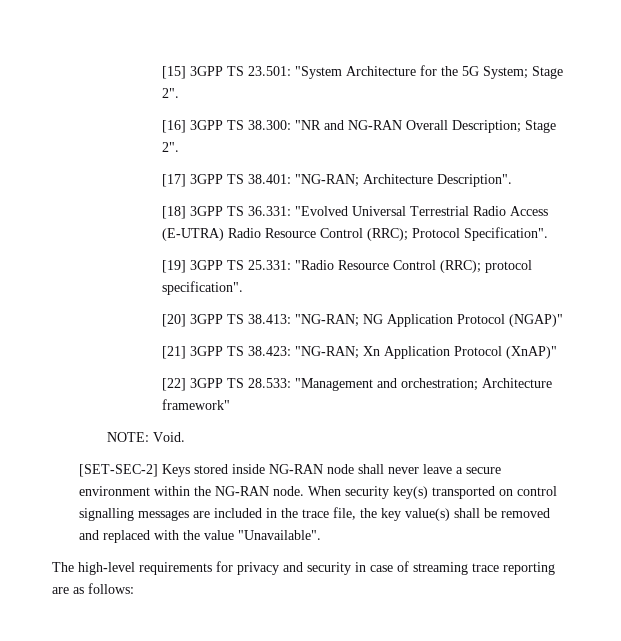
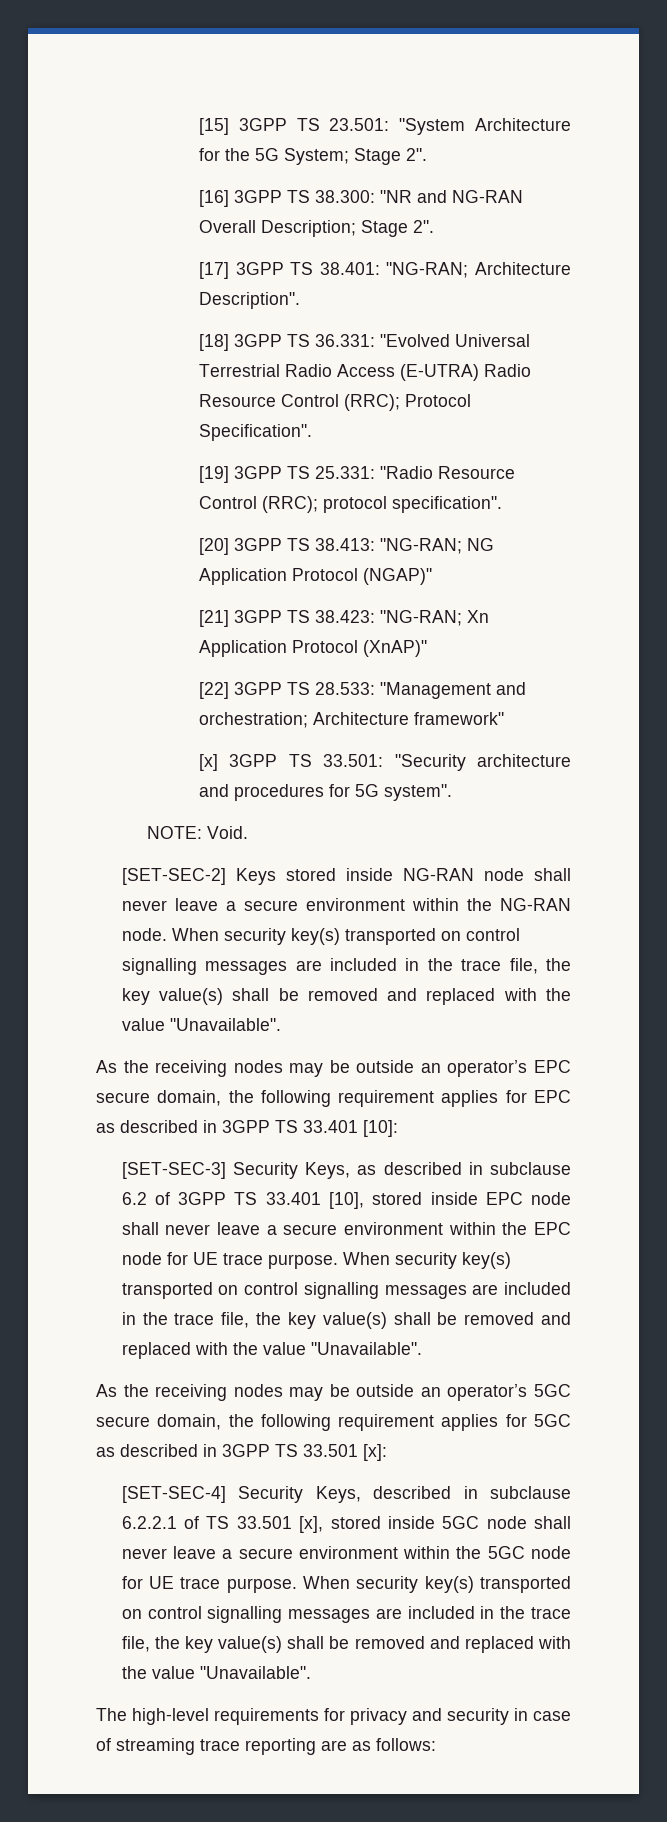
+ [x] 3GPP TS 33.501: "Security architecture and procedures for 5G system".
+ As the receiving nodes may be outside an operator’s EPC secure domain, the following requirement applies for EPC as described in 3GPP TS 33.401 [10]:
+ [SET-SEC-3] Security Keys, as described in subclause 6.2 of 3GPP TS 33.401 [10], stored inside EPC node shall never leave a secure environment within the EPC node for UE trace purpose. When security key(s) transported on control signalling messages are included in the trace file, the key value(s) shall be removed and replaced with the value "Unavailable".
+ As the receiving nodes may be outside an operator’s 5GC secure domain, the following requirement applies for 5GC as described in 3GPP TS 33.501 [x]:
+ [SET-SEC-4] Security Keys, described in subclause 6.2.2.1 of TS 33.501 [x], stored inside 5GC node shall never leave a secure environment within the 5GC node for UE trace purpose. When security key(s) transported on control signalling messages are included in the trace file, the key value(s) shall be removed and replaced with the value "Unavailable".

